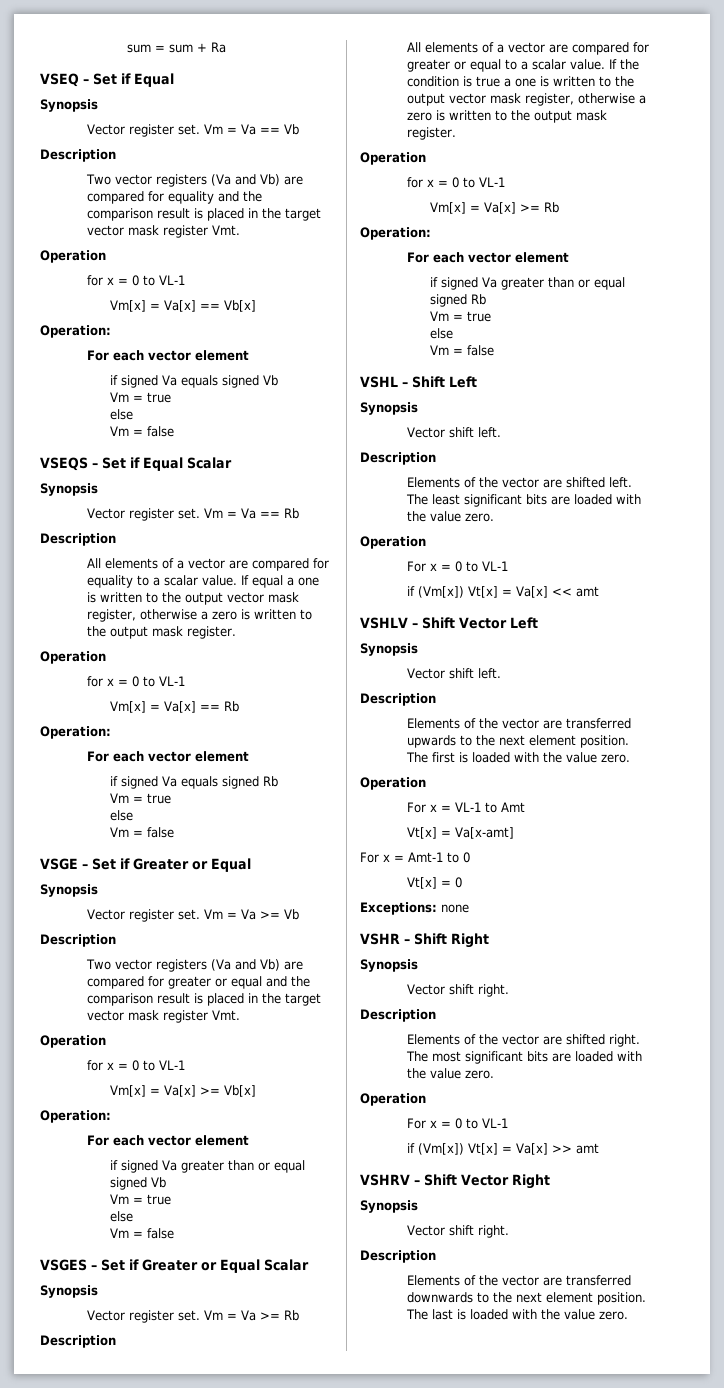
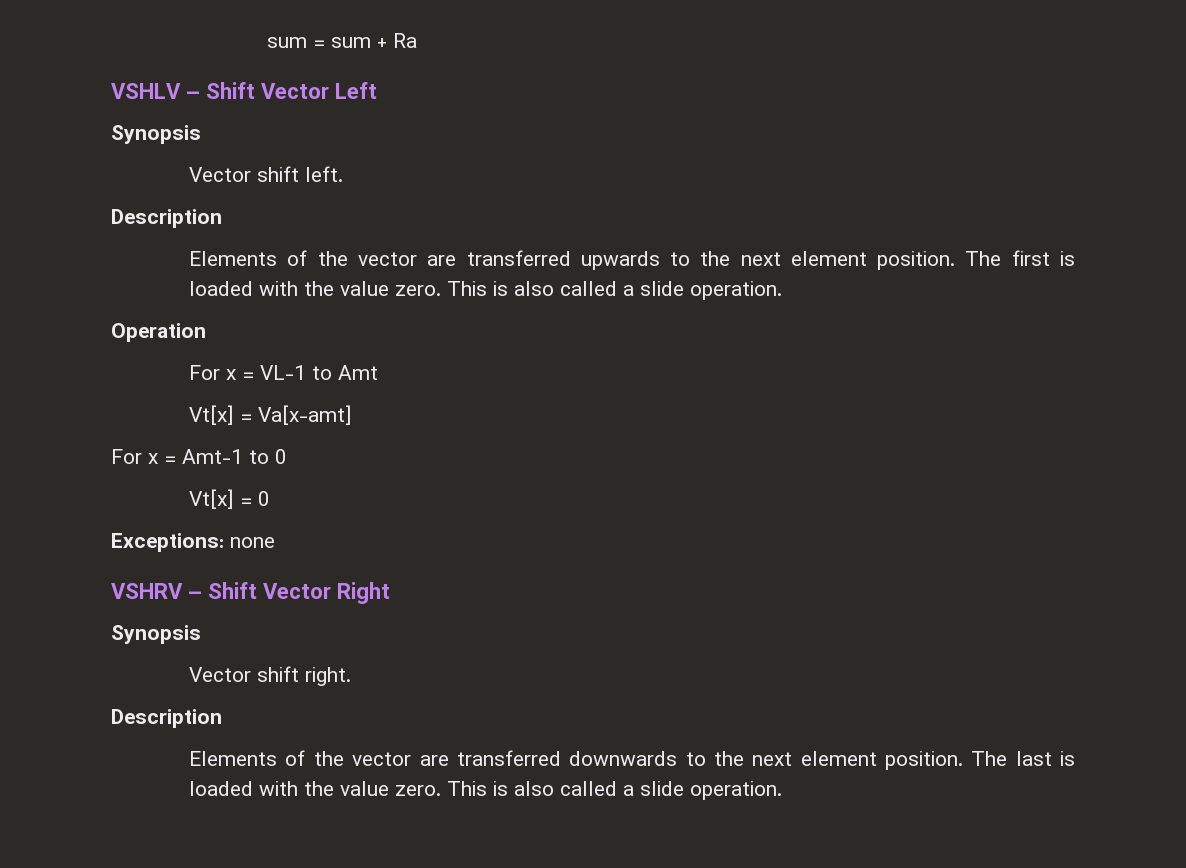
- VSEQ – Set if Equal
- Synopsis
- Vector register set. Vm = Va == Vb
- Description
- Two vector registers (Va and Vb) are compared for equality and the comparison result is placed in the target vector mask register Vmt.
- Operation
- for x = 0 to VL-1
- Vm[x] = Va[x] == Vb[x]
- Operation:
- For each vector element
- if signed Va equals signed Vb
- Vm = true
- else
- Vm = false
- VSEQS – Set if Equal Scalar
- Synopsis
- Vector register set. Vm = Va == Rb
- Description
- All elements of a vector are compared for equality to a scalar value. If equal a one is written to the output vector mask register, otherwise a zero is written to the output mask register.
- Operation
- for x = 0 to VL-1
- Vm[x] = Va[x] == Rb
- Operation:
- For each vector element
- if signed Va equals signed Rb
- Vm = true
- else
- Vm = false
- VSGE – Set if Greater or Equal
- Synopsis
- Vector register set. Vm = Va >= Vb
- Description
- Two vector registers (Va and Vb) are compared for greater or equal and the comparison result is placed in the target vector mask register Vmt.
- Operation
- for x = 0 to VL-1
- Vm[x] = Va[x] >= Vb[x]
- Operation:
- For each vector element
- if signed Va greater than or equal signed Vb
- Vm = true
- else
- Vm = false
- VSGES – Set if Greater or Equal Scalar
- Synopsis
- Vector register set. Vm = Va >= Rb
- Description
- All elements of a vector are compared for greater or equal to a scalar value. If the condition is true a one is written to the output vector mask register, otherwise a zero is written to the output mask register.
- Operation
- for x = 0 to VL-1
- Vm[x] = Va[x] >= Rb
- Operation:
- For each vector element
- if signed Va greater than or equal signed Rb
- Vm = true
- else
- Vm = false
- VSHL – Shift Left
- Synopsis
- Vector shift left.
- Description
- Elements of the vector are shifted left. The least significant bits are loaded with the value zero.
- Operation
- For x = 0 to VL-1
- if (Vm[x]) Vt[x] = Va[x] << amt
- The first is loaded with the value zero.
+ The first is loaded with the value zero. This is also called a slide operation.
- VSHR – Shift Right
- Synopsis
- Vector shift right.
- Description
- Elements of the vector are shifted right. The most significant bits are loaded with the value zero.
- Operation
- For x = 0 to VL-1
- if (Vm[x]) Vt[x] = Va[x] >> amt
- The last is loaded with the value zero.
+ The last is loaded with the value zero. This is also called a slide operation.

